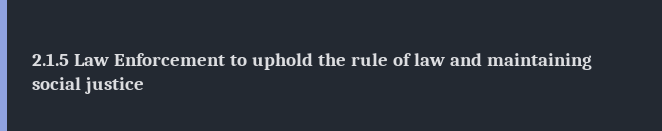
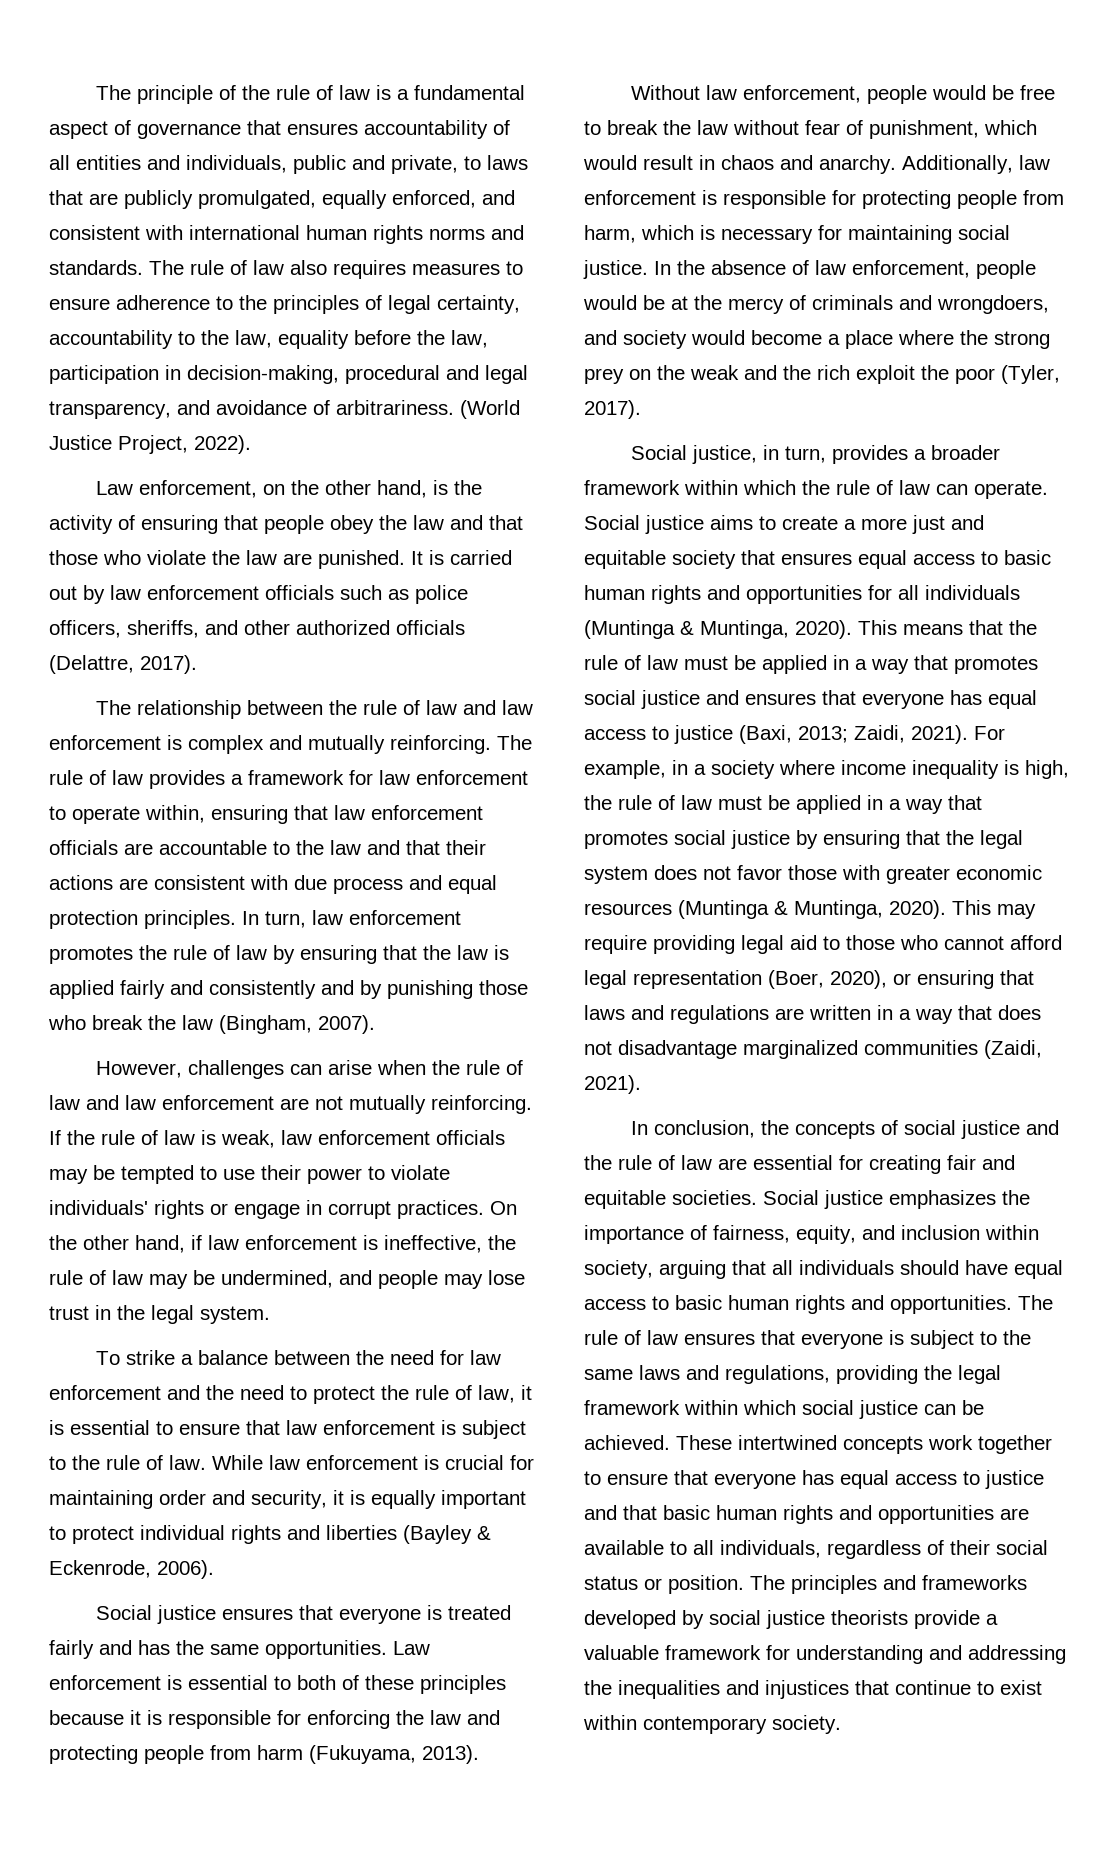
- 2.1.5 Law Enforcement to uphold the rule of law and maintaining social justice
+ The principle of the rule of law is a fundamental aspect of governance that ensures accountability of all entities and individuals, public and private, to laws that are publicly promulgated, equally enforced, and consistent with international human rights norms and standards. The rule of law also requires measures to ensure adherence to the principles of legal certainty, accountability to the law, equality before the law, participation in decision-making, procedural and legal transparency, and avoidance of arbitrariness. (World Justice Project, 2022).
+ Law enforcement, on the other hand, is the activity of ensuring that people obey the law and that those who violate the law are punished. It is carried out by law enforcement officials such as police officers, sheriffs, and other authorized officials (Delattre, 2017).
+ The relationship between the rule of law and law enforcement is complex and mutually reinforcing. The rule of law provides a framework for law enforcement to operate within, ensuring that law enforcement officials are accountable to the law and that their actions are consistent with due process and equal protection principles. In turn, law enforcement promotes the rule of law by ensuring that the law is applied fairly and consistently and by punishing those who break the law (Bingham, 2007).
+ However, challenges can arise when the rule of law and law enforcement are not mutually reinforcing. If the rule of law is weak, law enforcement officials may be tempted to use their power to violate individuals' rights or engage in corrupt practices. On the other hand, if law enforcement is ineffective, the rule of law may be undermined, and people may lose trust in the legal system.
+ To strike a balance between the need for law enforcement and the need to protect the rule of law, it is essential to ensure that law enforcement is subject to the rule of law. While law enforcement is crucial for maintaining order and security, it is equally important to protect individual rights and liberties (Bayley & Eckenrode, 2006).
+ Social justice ensures that everyone is treated fairly and has the same opportunities. Law enforcement is essential to both of these principles because it is responsible for enforcing the law and protecting people from harm (Fukuyama, 2013).
+ Without law enforcement, people would be free to break the law without fear of punishment, which would result in chaos and anarchy. Additionally, law enforcement is responsible for protecting people from harm, which is necessary for maintaining social justice. In the absence of law enforcement, people would be at the mercy of criminals and wrongdoers, and society would become a place where the strong prey on the weak and the rich exploit the poor (Tyler, 2017).
+ Social justice, in turn, provides a broader framework within which the rule of law can operate. Social justice aims to create a more just and equitable society that ensures equal access to basic human rights and opportunities for all individuals (Muntinga & Muntinga, 2020). This means that the rule of law must be applied in a way that promotes social justice and ensures that everyone has equal access to justice (Baxi, 2013; Zaidi, 2021). For example, in a society where income inequality is high, the rule of law must be applied in a way that promotes social justice by ensuring that the legal system does not favor those with greater economic resources (Muntinga & Muntinga, 2020). This may require providing legal aid to those who cannot afford legal representation (Boer, 2020), or ensuring that laws and regulations are written in a way that does not disadvantage marginalized communities (Zaidi, 2021).
+ In conclusion, the concepts of social justice and the rule of law are essential for creating fair and equitable societies. Social justice emphasizes the importance of fairness, equity, and inclusion within society, arguing that all individuals should have equal access to basic human rights and opportunities. The rule of law ensures that everyone is subject to the same laws and regulations, providing the legal framework within which social justice can be achieved. These intertwined concepts work together to ensure that everyone has equal access to justice and that basic human rights and opportunities are available to all individuals, regardless of their social status or position. The principles and frameworks developed by social justice theorists provide a valuable framework for understanding and addressing the inequalities and injustices that continue to exist within contemporary society.

